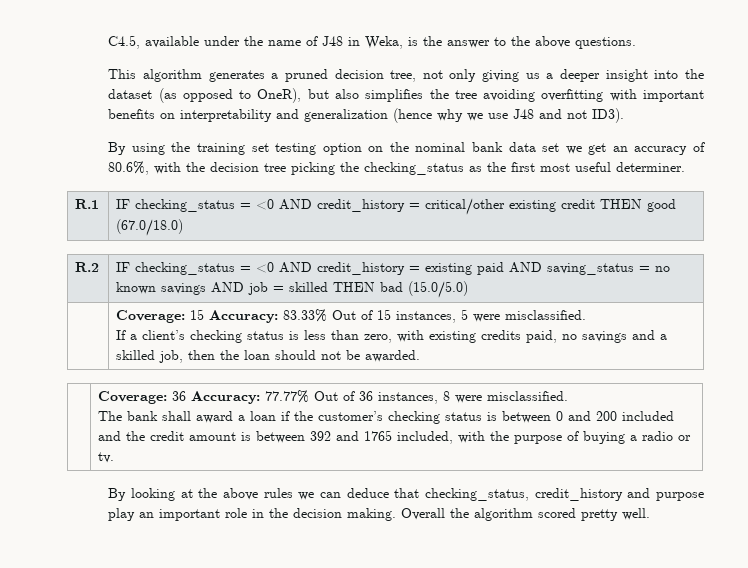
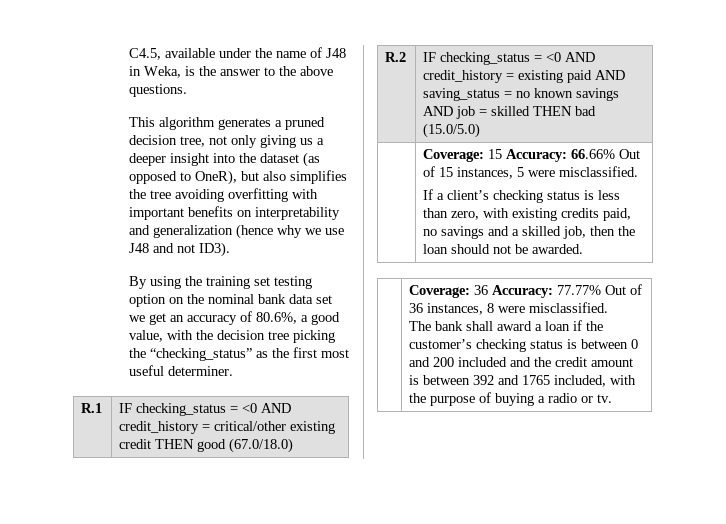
- By using the training set testing option on the nominal bank data set we get an accuracy of 80.6%, with the decision tree picking the checking_status as the first most useful determiner.
+ By using the training set testing option on the nominal bank data set we get an accuracy of 80.6%, a good value, with the decision tree picking the “checking_status” as the first most useful determiner.
- | Coverage: 15 Accuracy: 83.33% Out of 15 instances, 5 were misclassified.
+ | Coverage: 15 Accuracy: 66.66% Out of 15 instances, 5 were misclassified.
- By looking at the above rules we can deduce that checking_status, credit_history and purpose play an important role in the decision making. Overall the algorithm scored pretty well.

